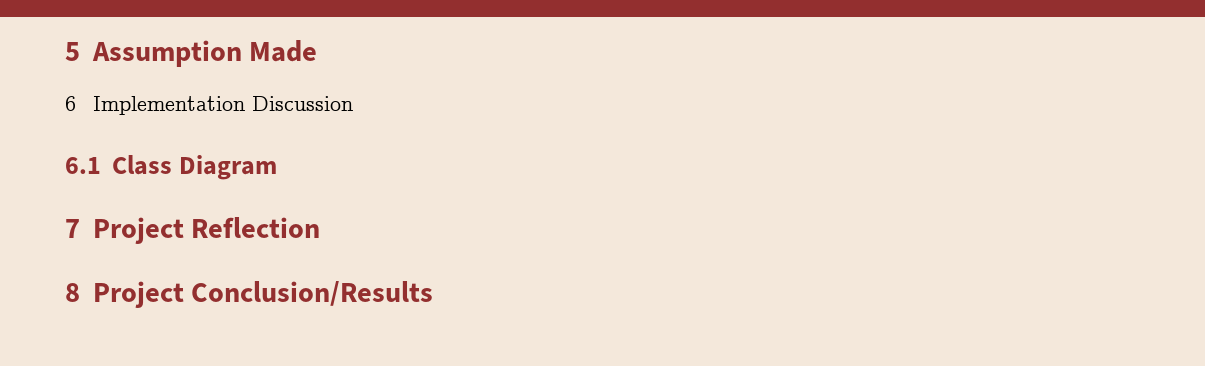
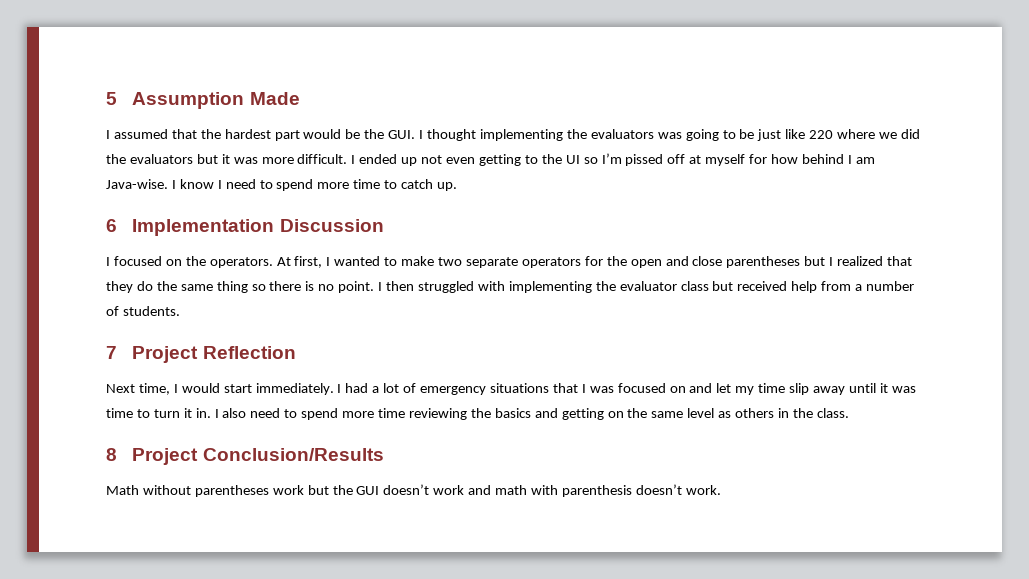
+ I assumed that the hardest part would be the GUI. I thought implementing the evaluators was going to be just like 220 where we did the evaluators but it was more difficult. I ended up not even getting to the UI so I’m pissed off at myself for how behind I am Java-wise. I know I need to spend more time to catch up.
  6 Implementation Discussion
- 6.1 Class Diagram
+ I focused on the operators. At first, I wanted to make two separate operators for the open and close parentheses but I realized that they do the same thing so there is no point. I then struggled with implementing the evaluator class but received help from a number of students.
  7 Project Reflection
+ Next time, I would start immediately. I had a lot of emergency situations that I was focused on and let my time slip away until it was time to turn it in. I also need to spend more time reviewing the basics and getting on the same level as others in the class.
  8 Project Conclusion/Results
+ Math without parentheses work but the GUI doesn’t work and math with parenthesis doesn’t work.

